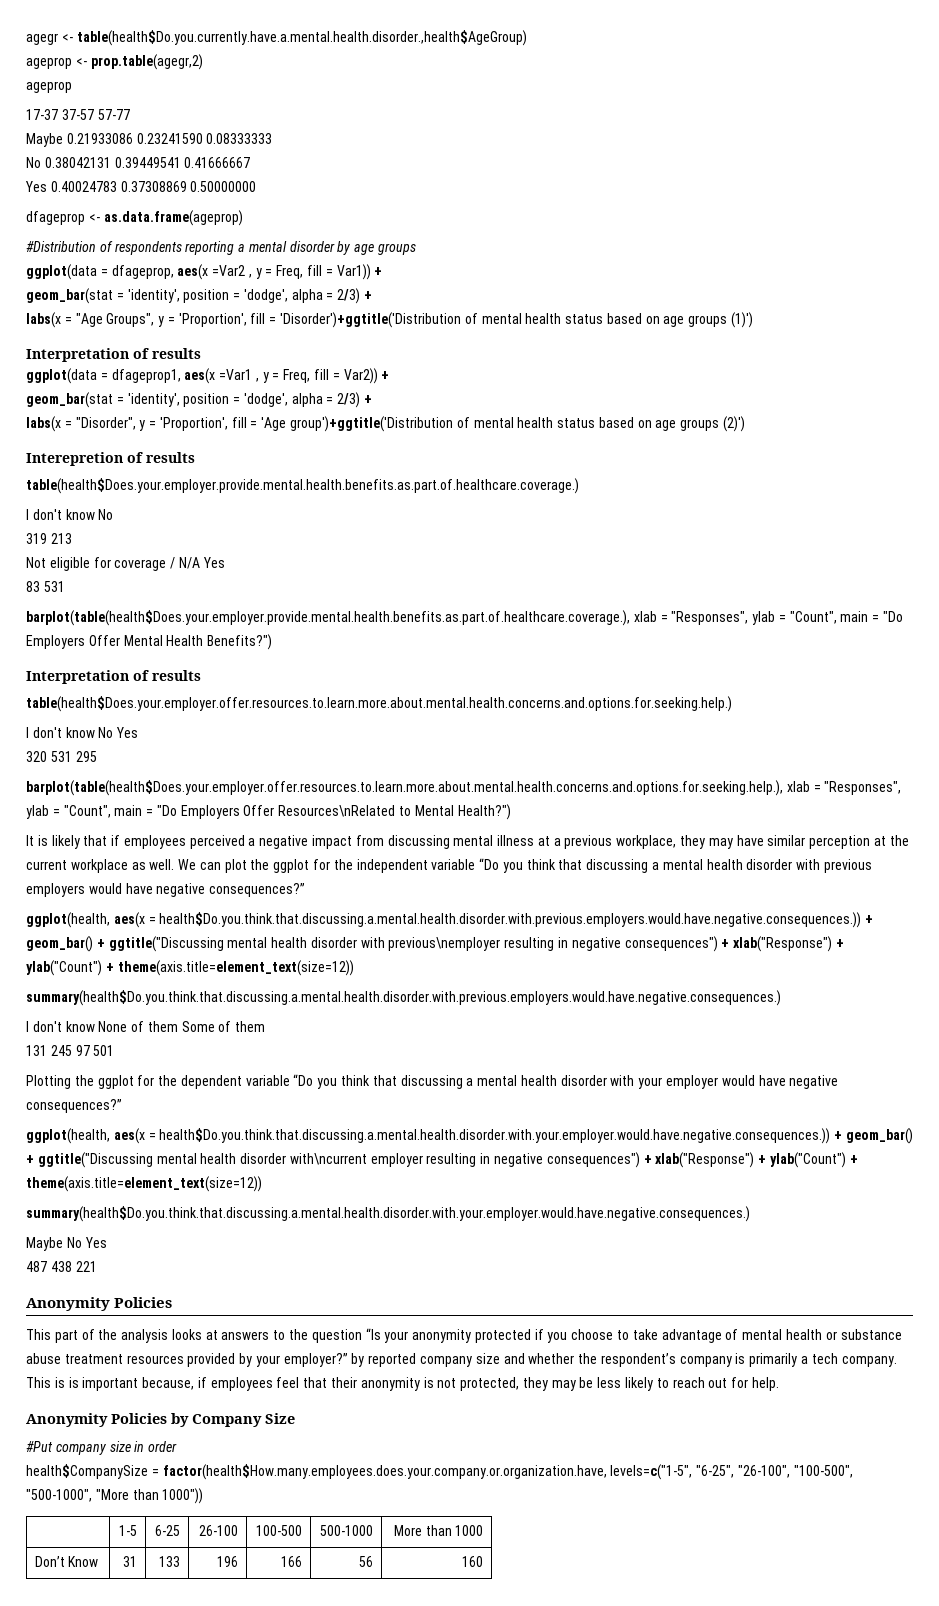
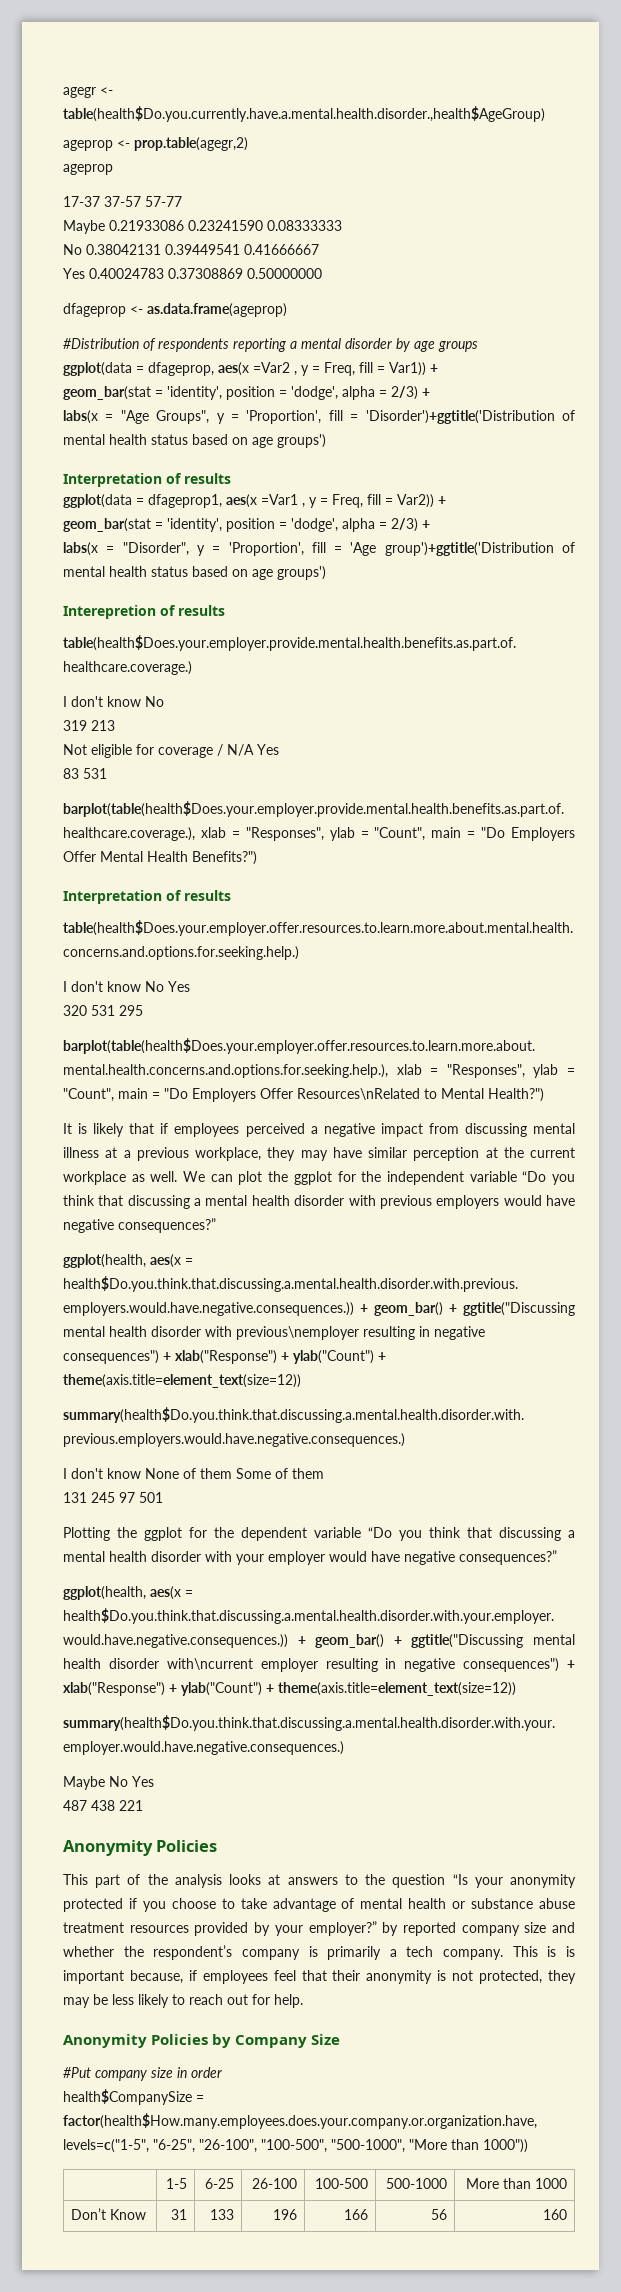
- labs(x = "Age Groups", y = 'Proportion', fill = 'Disorder')+ggtitle('Distribution of mental health status based on age groups (1)')
+ labs(x = "Age Groups", y = 'Proportion', fill = 'Disorder')+ggtitle('Distribution of mental health status based on age groups')
- labs(x = "Disorder", y = 'Proportion', fill = 'Age group')+ggtitle('Distribution of mental health status based on age groups (2)')
+ labs(x = "Disorder", y = 'Proportion', fill = 'Age group')+ggtitle('Distribution of mental health status based on age groups')

